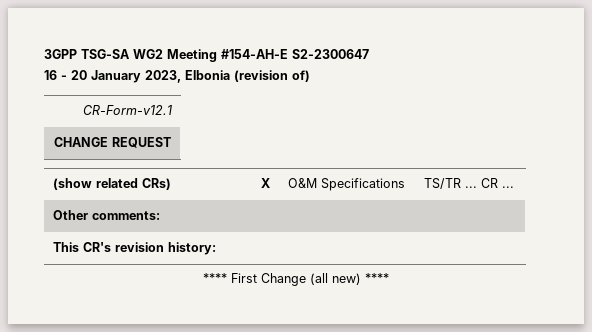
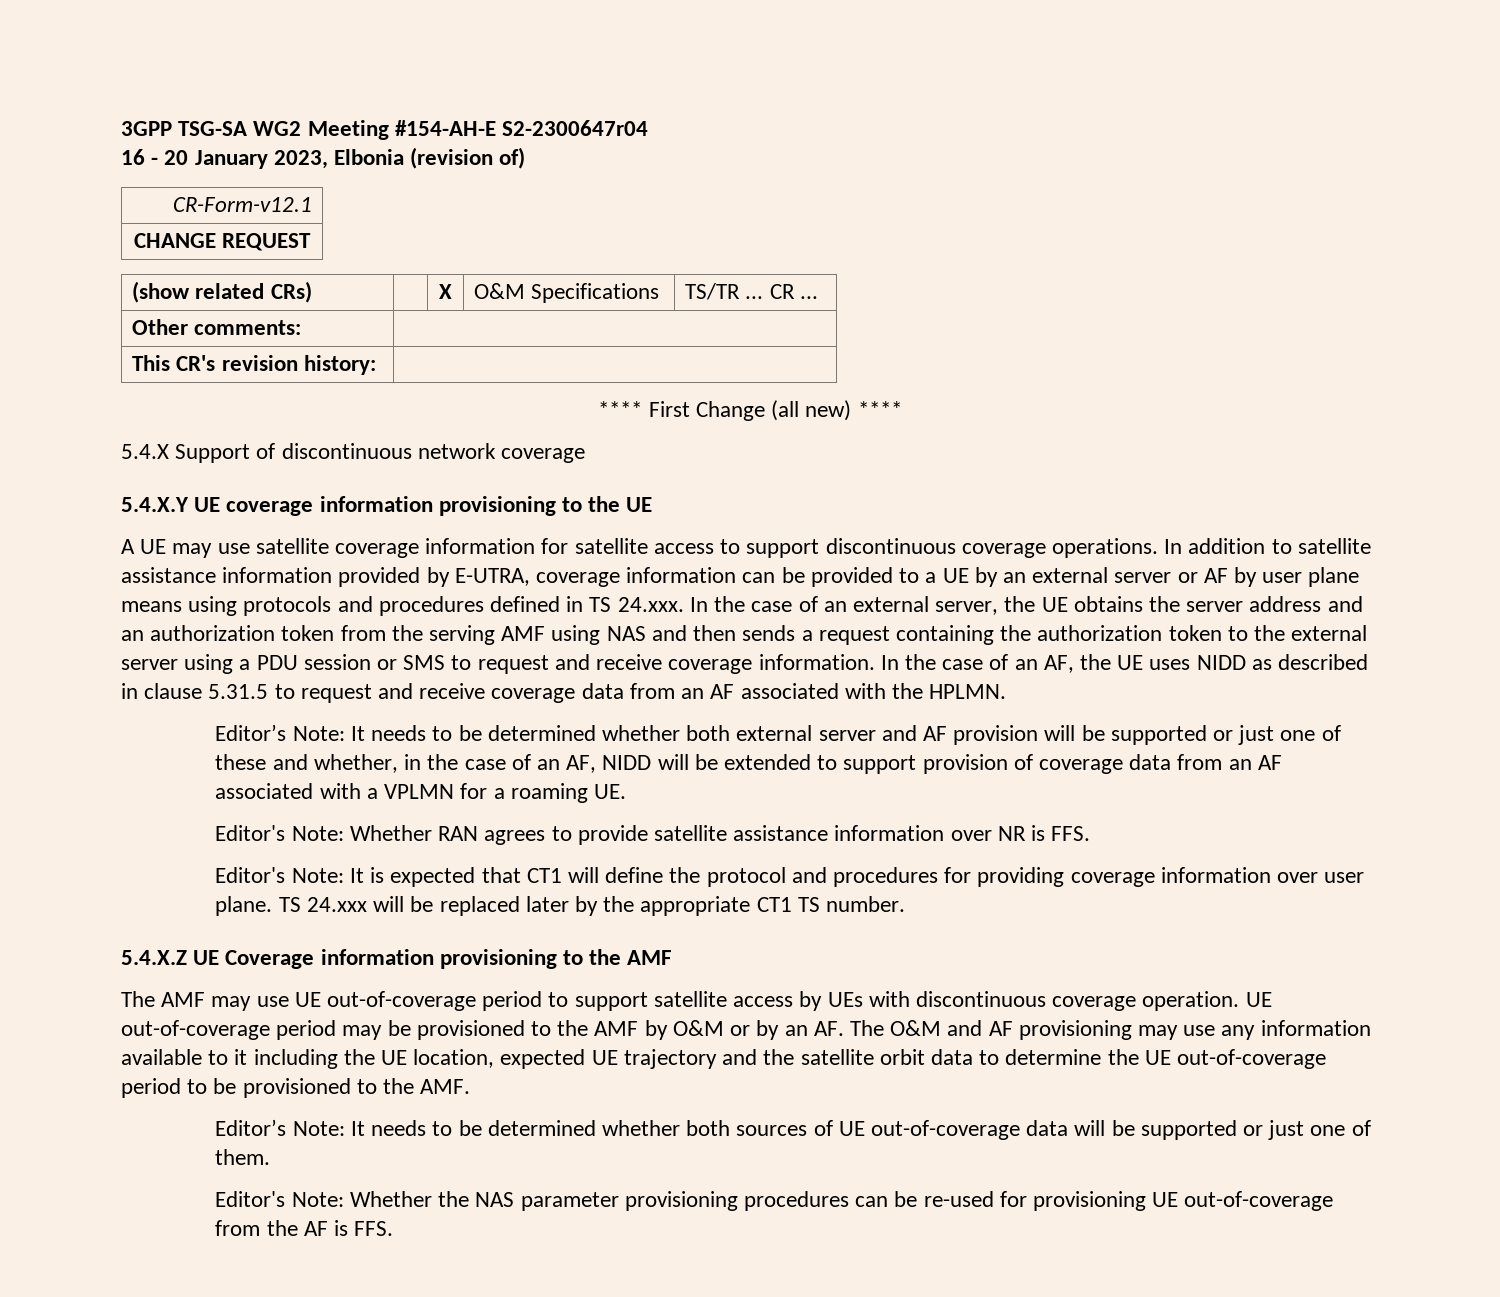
- 3GPP TSG-SA WG2 Meeting #154-AH-E S2-2300647
+ 3GPP TSG-SA WG2 Meeting #154-AH-E S2-2300647r04
+ 5.4.X Support of discontinuous network coverage
+ 5.4.X.Y UE coverage information provisioning to the UE
+ A UE may use satellite coverage information for satellite access to support discontinuous coverage operations. In addition to satellite assistance information provided by E-UTRA, coverage information can be provided to a UE by an external server or AF by user plane means using protocols and procedures defined in TS 24.xxx. In the case of an external server, the UE obtains the server address and an authorization token from the serving AMF using NAS and then sends a request containing the authorization token to the external server using a PDU session or SMS to request and receive coverage information. In the case of an AF, the UE uses NIDD as described in clause 5.31.5 to request and receive coverage data from an AF associated with the HPLMN.
+ Editor’s Note: It needs to be determined whether both external server and AF provision will be supported or just one of these and whether, in the case of an AF, NIDD will be extended to support provision of coverage data from an AF associated with a VPLMN for a roaming UE.
+ Editor's Note: Whether RAN agrees to provide satellite assistance information over NR is FFS.
+ Editor's Note: It is expected that CT1 will define the protocol and procedures for providing coverage information over user plane. TS 24.xxx will be replaced later by the appropriate CT1 TS number.
+ 5.4.X.Z UE Coverage information provisioning to the AMF
+ The AMF may use UE out-of-coverage period to support satellite access by UEs with discontinuous coverage operation. UE out-of-coverage period may be provisioned to the AMF by O&M or by an AF. The O&M and AF provisioning may use any information available to it including the UE location, expected UE trajectory and the satellite orbit data to determine the UE out-of-coverage period to be provisioned to the AMF.
+ Editor’s Note: It needs to be determined whether both sources of UE out-of-coverage data will be supported or just one of them.
+ Editor's Note: Whether the NAS parameter provisioning procedures can be re-used for provisioning UE out-of-coverage from the AF is FFS.

